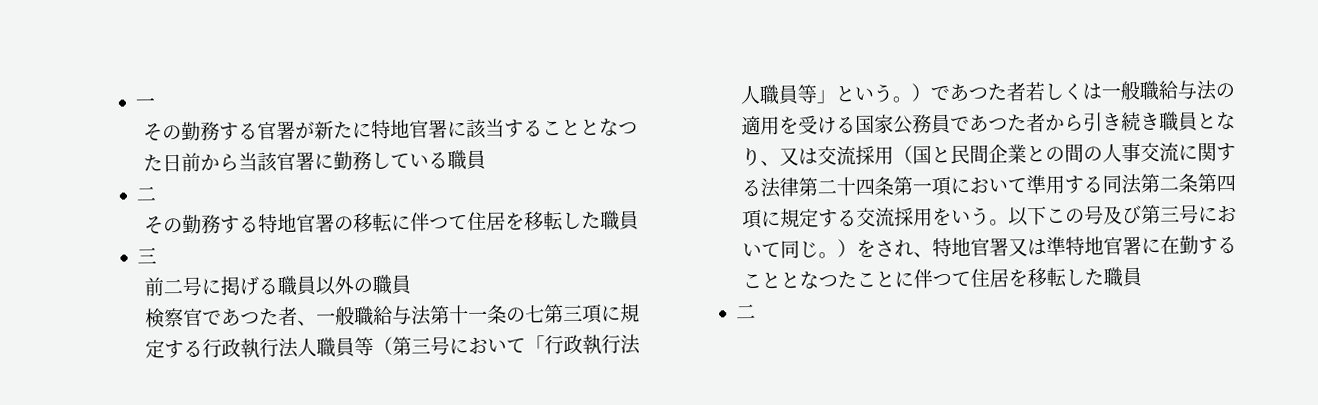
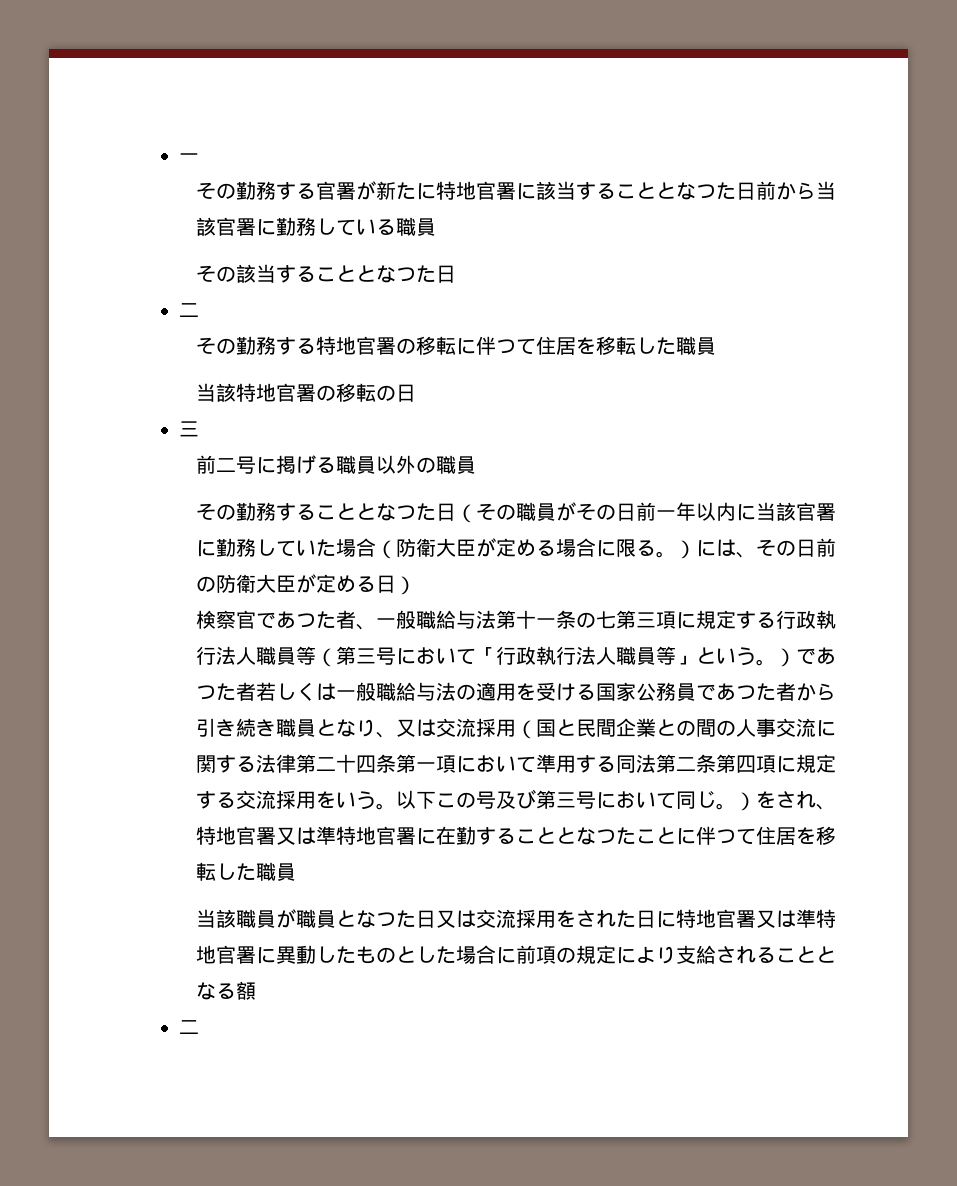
+ その該当することとなつた日
+ 当該特地官署の移転の日
+ その勤務することとなつた日（その職員がその日前一年以内に当該官署に勤務していた場合（防衛大臣が定める場合に限る。）には、その日前の防衛大臣が定める日）
+ 当該職員が職員となつた日又は交流採用をされた日に特地官署又は準特地官署に異動したものとした場合に前項の規定により支給されることとなる額

